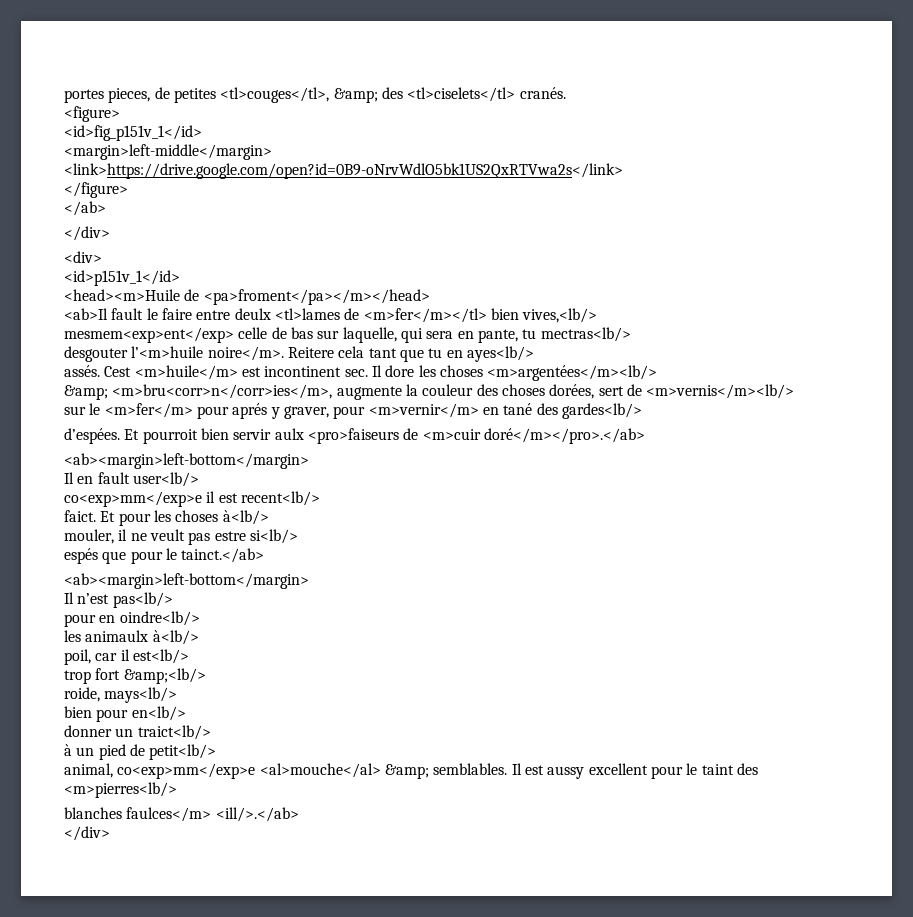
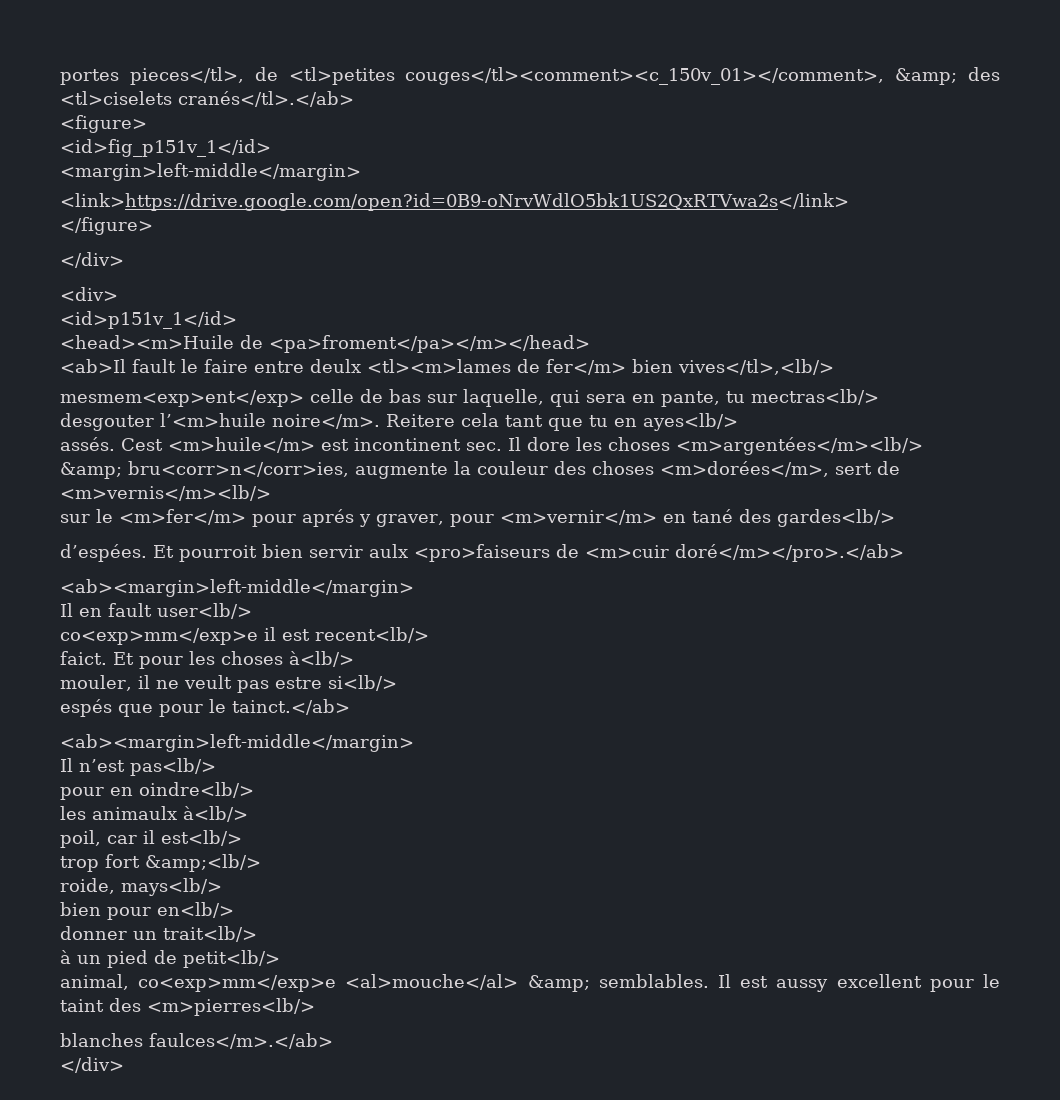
- portes pieces, de petites <tl>couges</tl>, &amp; des <tl>ciselets</tl> cranés.
+ portes pieces</tl>, de <tl>petites couges</tl><comment><c_150v_01></comment>, &amp; des <tl>ciselets cranés</tl>.</ab>
- </ab>
- <ab>Il fault le faire entre deulx <tl>lames de <m>fer</m></tl> bien vives,<lb/>
+ <ab>Il fault le faire entre deulx <tl><m>lames de fer</m> bien vives</tl>,<lb/>
- &amp; <m>bru<corr>n</corr>ies</m>, augmente la couleur des choses dorées, sert de <m>vernis</m><lb/>
+ &amp; bru<corr>n</corr>ies, augmente la couleur des choses <m>dorées</m>, sert de <m>vernis</m><lb/>
  Et pourroit bien servir aulx <pro>faiseurs de <m>cuir doré</m></pro>.</ab>
- <ab><margin>left-bottom</margin>
+ <ab><margin>left-middle</margin>
  espés que pour le tainct.</ab>
- <ab><margin>left-bottom</margin>
+ <ab><margin>left-middle</margin>
- donner un traict<lb/>
+ donner un trait<lb/>
- blanches faulces</m> <ill/>.</ab>
+ blanches faulces</m>.</ab>

